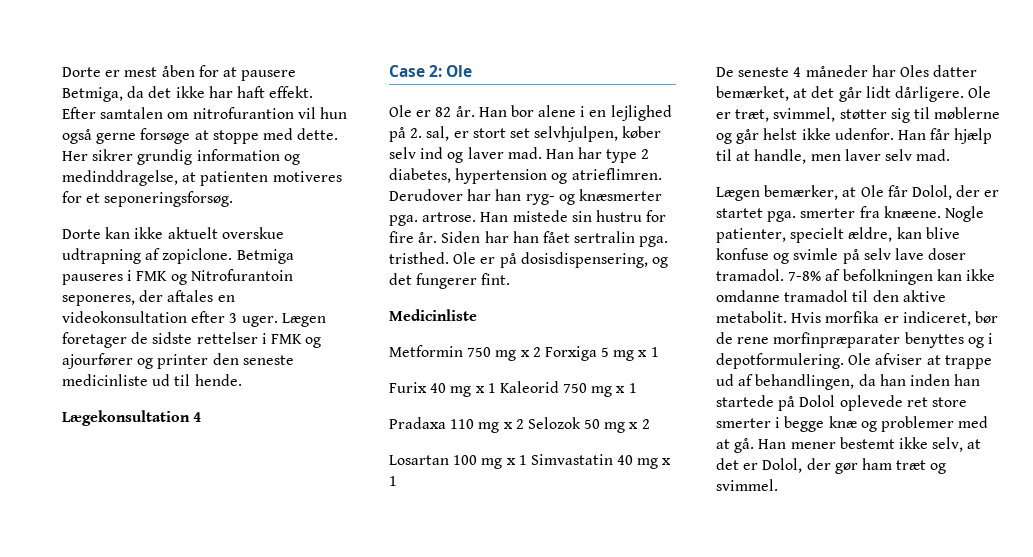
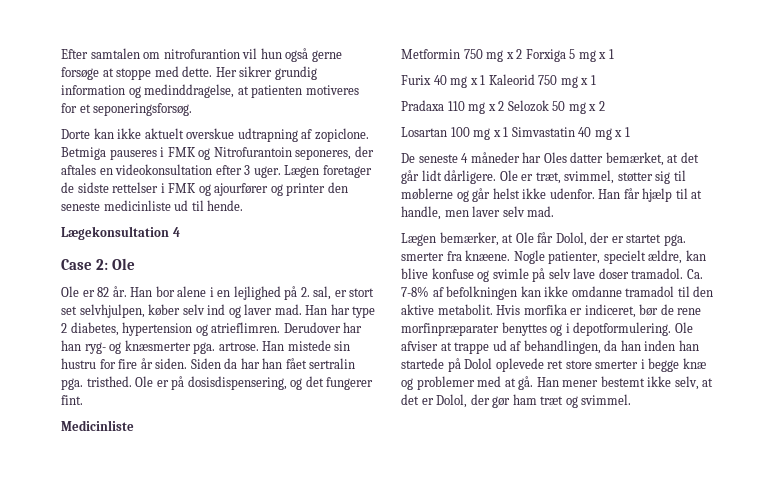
- Dorte er mest åben for at pausere Betmiga, da det ikke har haft effekt.
- Han mistede sin hustru for fire år. Siden har han fået sertralin pga. tristhed.
+ Han mistede sin hustru for fire år siden. Siden da har han fået sertralin pga. tristhed.
- 7-8% af befolkningen kan ikke omdanne tramadol til den aktive metabolit.
+ Ca. 7-8% af befolkningen kan ikke omdanne tramadol til den aktive metabolit.

